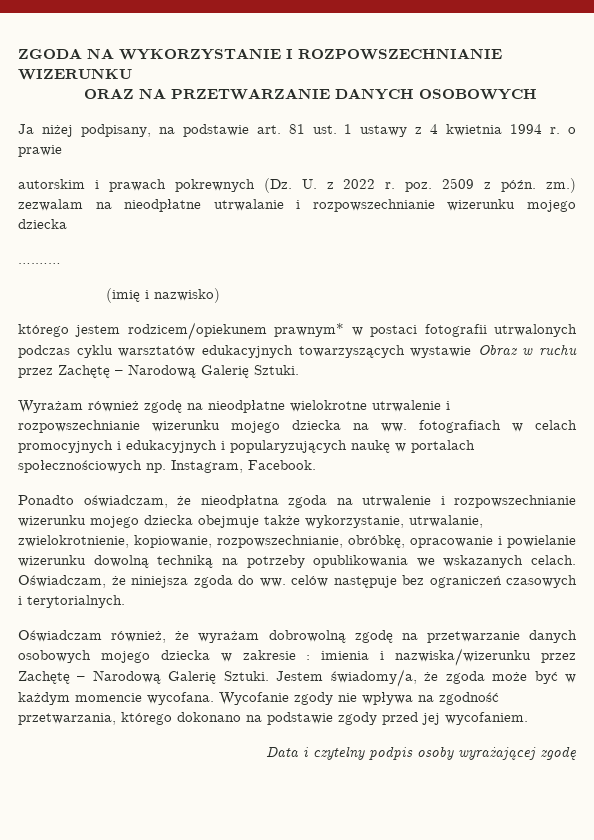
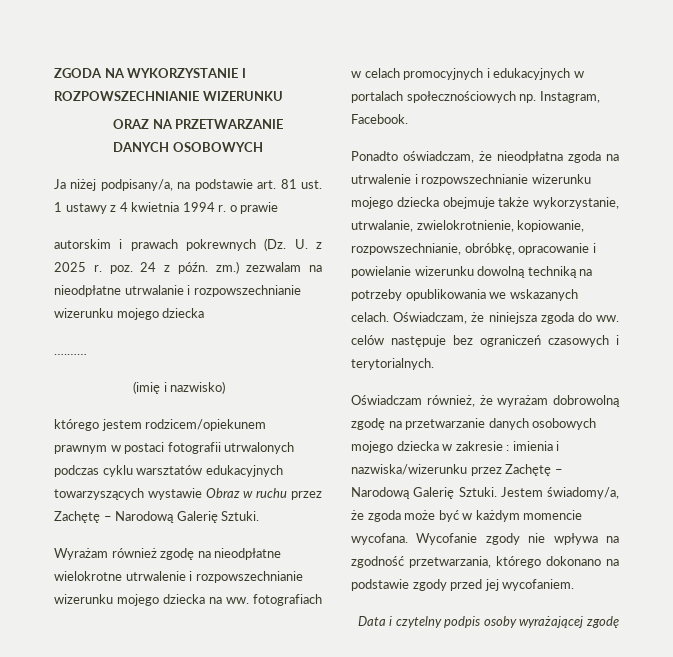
- Ja niżej podpisany, na podstawie art. 81 ust. 1 ustawy z 4 kwietnia 1994 r. o prawie
+ Ja niżej podpisany/a, na podstawie art. 81 ust. 1 ustawy z 4 kwietnia 1994 r. o prawie
- autorskim i prawach pokrewnych (Dz. U. z 2022 r. poz. 2509 z późn. zm.) zezwalam na nieodpłatne utrwalanie i rozpowszechnianie wizerunku mojego dziecka
+ autorskim i prawach pokrewnych (Dz. U. z 2025 r. poz. 24 z późn. zm.) zezwalam na nieodpłatne utrwalanie i rozpowszechnianie wizerunku mojego dziecka
- którego jestem rodzicem/opiekunem prawnym* w postaci fotografii utrwalonych podczas cyklu warsztatów edukacyjnych towarzyszących wystawie Obraz w ruchu przez Zachętę – Narodową Galerię Sztuki.
+ którego jestem rodzicem/opiekunem prawnym w postaci fotografii utrwalonych podczas cyklu warsztatów edukacyjnych towarzyszących wystawie Obraz w ruchu przez Zachętę – Narodową Galerię Sztuki.
- Wyrażam również zgodę na nieodpłatne wielokrotne utrwalenie i rozpowszechnianie wizerunku mojego dziecka na ww. fotografiach w celach promocyjnych i edukacyjnych i popularyzujących naukę w portalach społecznościowych np. Instagram, Facebook.
+ Wyrażam również zgodę na nieodpłatne wielokrotne utrwalenie i rozpowszechnianie wizerunku mojego dziecka na ww. fotografiach w celach promocyjnych i edukacyjnych w portalach społecznościowych np. Instagram, Facebook.

